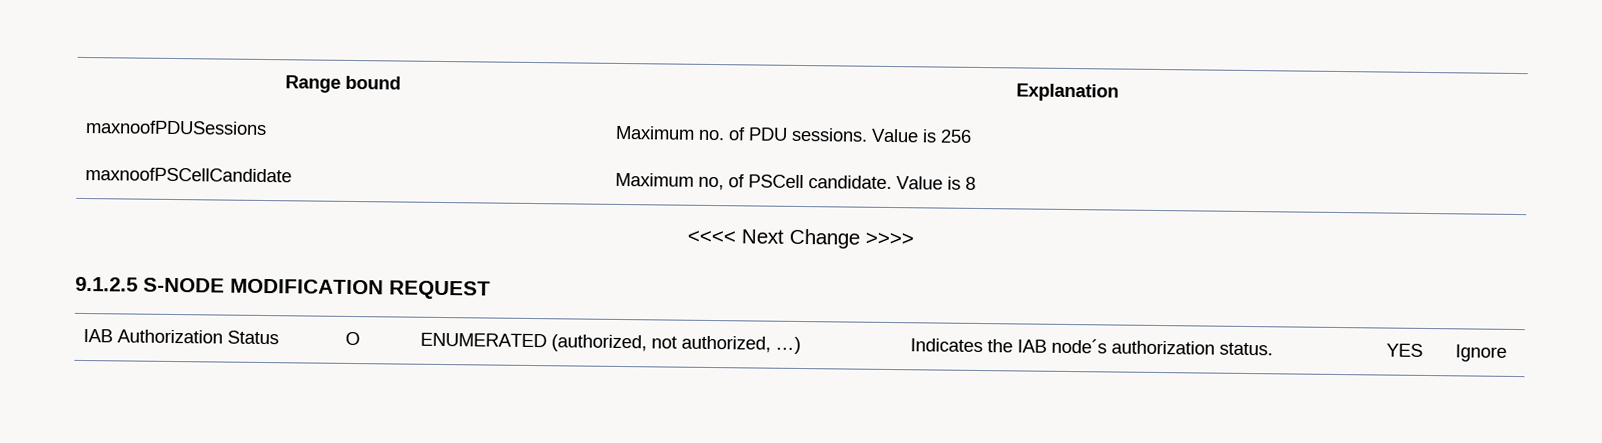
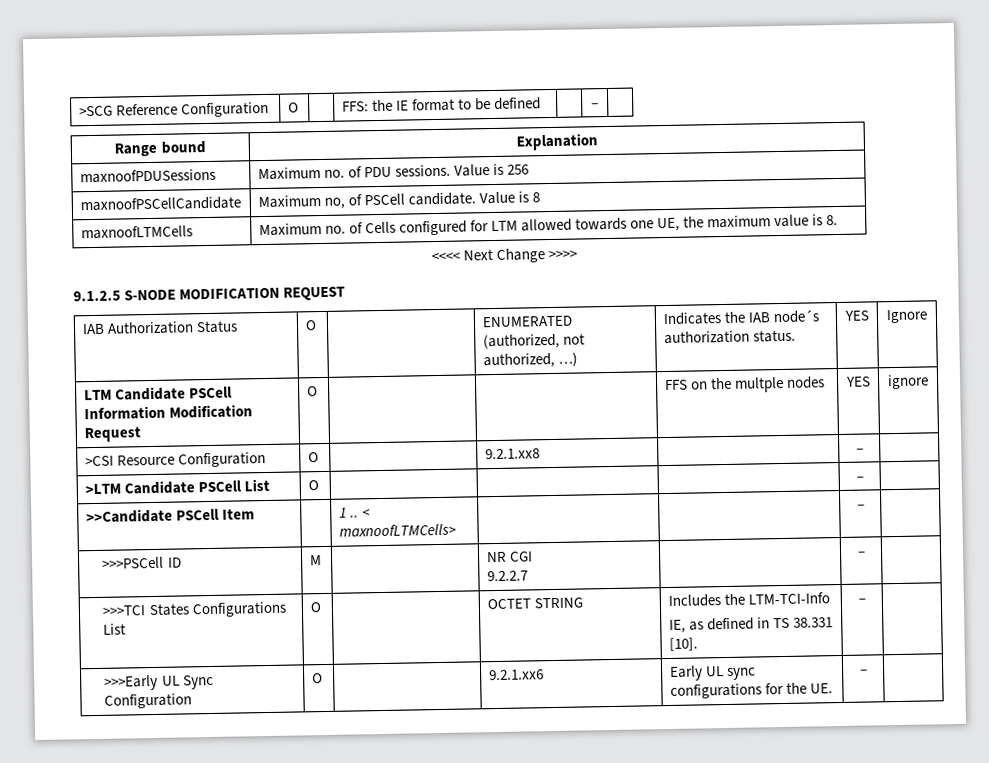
+ >SCG Reference Configuration | O | | FFS: the IE format to be defined | | – |
+ maxnoofLTMCells | Maximum no. of Cells configured for LTM allowed towards one UE, the maximum value is 8.
+ LTM Candidate PSCell Information Modification Request | O | | | FFS on the multple nodes | YES | ignore
+ >CSI Resource Configuration | O | | 9.2.1.xx8 | | – |
+ >LTM Candidate PSCell List | O | | | | – |
+ >>Candidate PSCell Item | | 1 .. < maxnoofLTMCells> | | | – |
+ >>>PSCell ID | M | | NR CGI
+ 9.2.2.7 | | – |
+ >>>TCI States Configurations List | O | | OCTET STRING | Includes the LTM-TCI-Info
+ IE, as defined in TS 38.331 [10]. | – |
+ >>>Early UL Sync Configuration | O | | 9.2.1.xx6 | Early UL sync configurations for the UE. | – |

